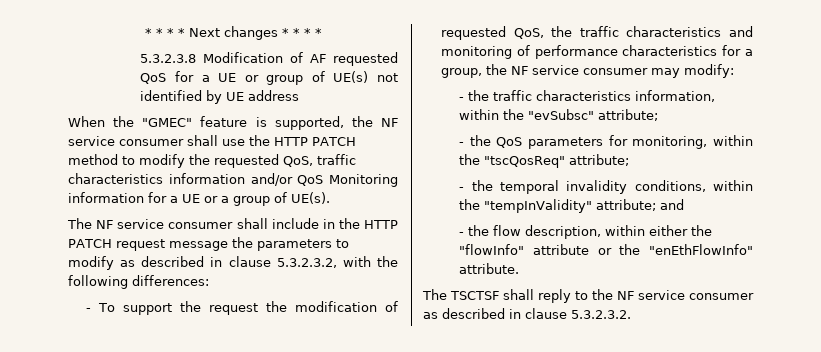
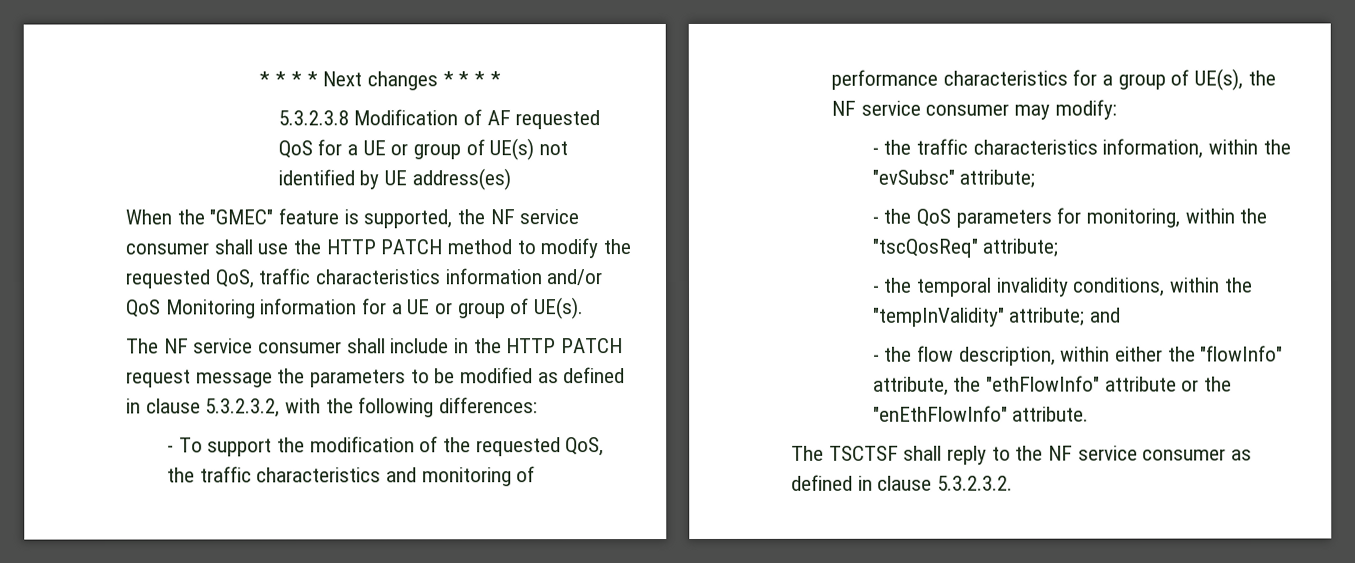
- 5.3.2.3.8 Modification of AF requested QoS for a UE or group of UE(s) not identified by UE address
+ 5.3.2.3.8 Modification of AF requested QoS for a UE or group of UE(s) not identified by UE address(es)
- When the "GMEC" feature is supported, the NF service consumer shall use the HTTP PATCH method to modify the requested QoS, traffic characteristics information and/or QoS Monitoring information for a UE or a group of UE(s).
+ When the "GMEC" feature is supported, the NF service consumer shall use the HTTP PATCH method to modify the requested QoS, traffic characteristics information and/or QoS Monitoring information for a UE or group of UE(s).
- The NF service consumer shall include in the HTTP PATCH request message the parameters to modify as described in clause 5.3.2.3.2, with the following differences:
+ The NF service consumer shall include in the HTTP PATCH request message the parameters to be modified as defined in clause 5.3.2.3.2, with the following differences:
- - To support the request the modification of requested QoS, the traffic characteristics and monitoring of performance characteristics for a group, the NF service consumer may modify:
+ - To support the modification of the requested QoS, the traffic characteristics and monitoring of performance characteristics for a group of UE(s), the NF service consumer may modify:
- - the flow description, within either the "flowInfo" attribute or the "enEthFlowInfo" attribute.
+ - the flow description, within either the "flowInfo" attribute, the "ethFlowInfo" attribute or the "enEthFlowInfo" attribute.
- The TSCTSF shall reply to the NF service consumer as described in clause 5.3.2.3.2.
+ The TSCTSF shall reply to the NF service consumer as defined in clause 5.3.2.3.2.

